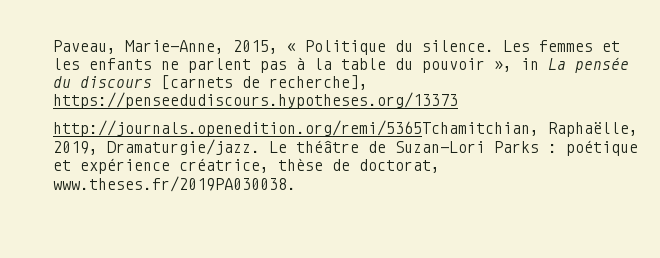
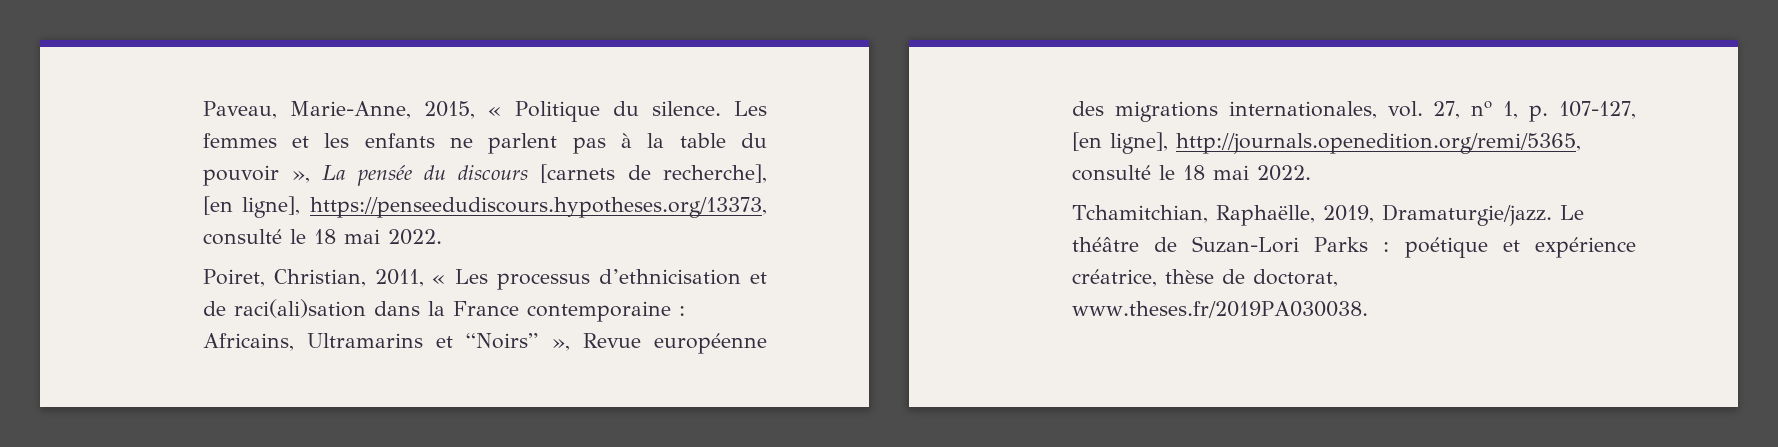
- Les femmes et les enfants ne parlent pas à la table du pouvoir », in La pensée du discours [carnets de recherche], https://penseedudiscours.hypotheses.org/13373
- http://journals.openedition.org/remi/5365Tchamitchian, Raphaëlle, 2019, Dramaturgie/jazz.
+ Les femmes et les enfants ne parlent pas à la table du pouvoir », La pensée du discours [carnets de recherche], [en ligne], https://penseedudiscours.hypotheses.org/13373, consulté le 18 mai 2022.
+ Poiret, Christian, 2011, « Les processus d’ethnicisation et de raci(ali)sation dans la France contemporaine : Africains, Ultramarins et “Noirs” », Revue européenne des migrations internationales, vol. 27, no 1, p. 107-127, [en ligne], http://journals.openedition.org/remi/5365, consulté le 18 mai 2022.
+ Tchamitchian, Raphaëlle, 2019, Dramaturgie/jazz.

